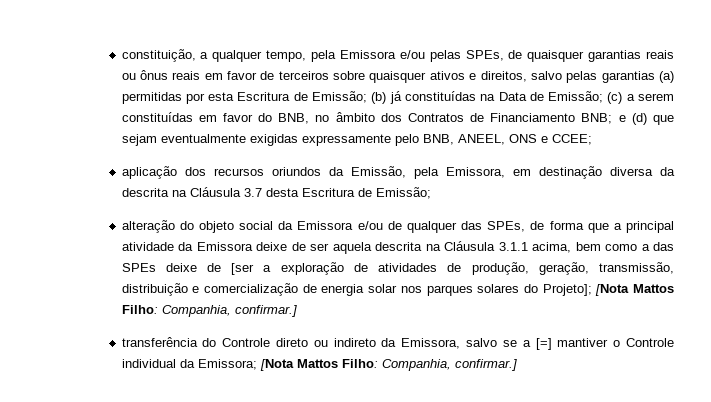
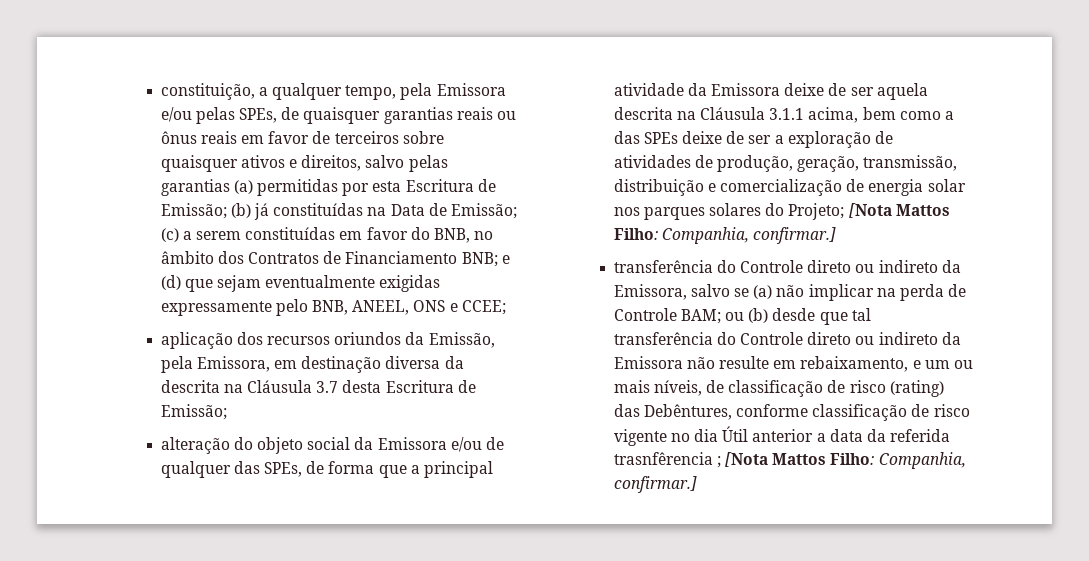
- alteração do objeto social da Emissora e/ou de qualquer das SPEs, de forma que a principal atividade da Emissora deixe de ser aquela descrita na Cláusula 3.1.1 acima, bem como a das SPEs deixe de [ser a exploração de atividades de produção, geração, transmissão, distribuição e comercialização de energia solar nos parques solares do Projeto]; [Nota Mattos Filho: Companhia, confirmar.]
+ alteração do objeto social da Emissora e/ou de qualquer das SPEs, de forma que a principal atividade da Emissora deixe de ser aquela descrita na Cláusula 3.1.1 acima, bem como a das SPEs deixe de ser a exploração de atividades de produção, geração, transmissão, distribuição e comercialização de energia solar nos parques solares do Projeto; [Nota Mattos Filho: Companhia, confirmar.]
- transferência do Controle direto ou indireto da Emissora, salvo se a [=] mantiver o Controle individual da Emissora; [Nota Mattos Filho: Companhia, confirmar.]
+ transferência do Controle direto ou indireto da Emissora, salvo se (a) não implicar na perda de Controle BAM; ou (b) desde que tal transferência do Controle direto ou indireto da Emissora não resulte em rebaixamento, e um ou mais níveis, de classificação de risco (rating) das Debêntures, conforme classificação de risco vigente no dia Útil anterior a data da referida trasnfêrencia ; [Nota Mattos Filho: Companhia, confirmar.]

